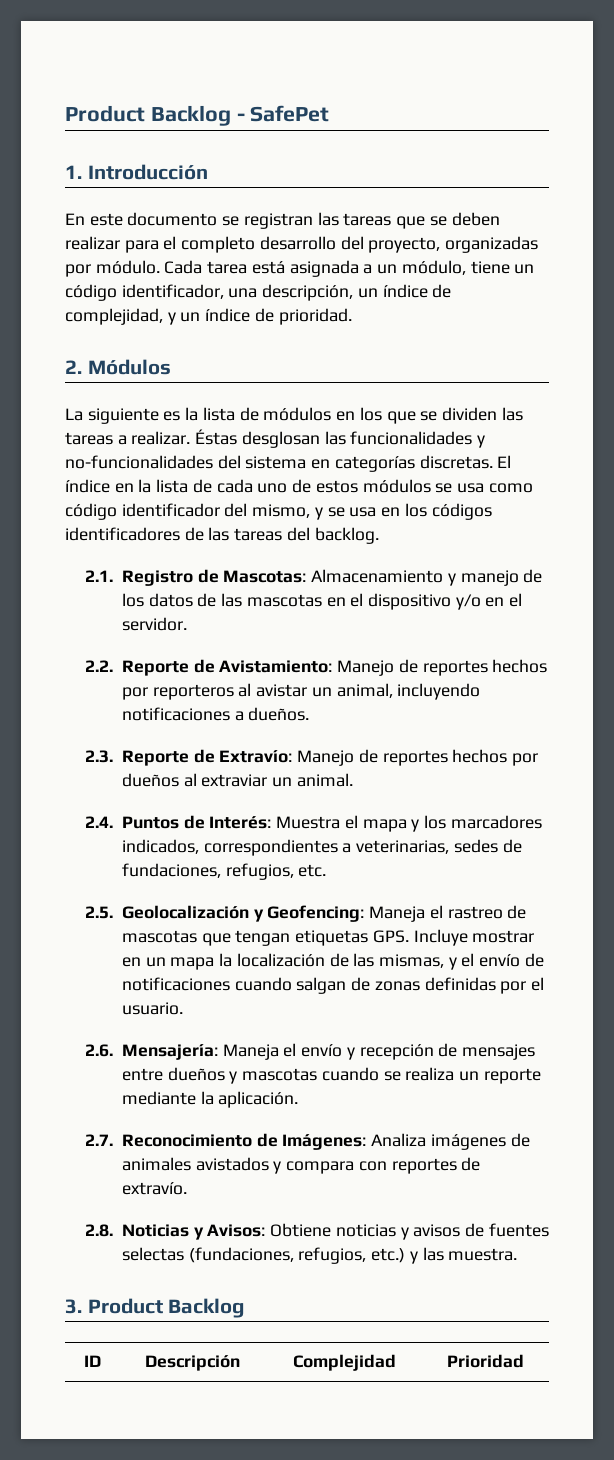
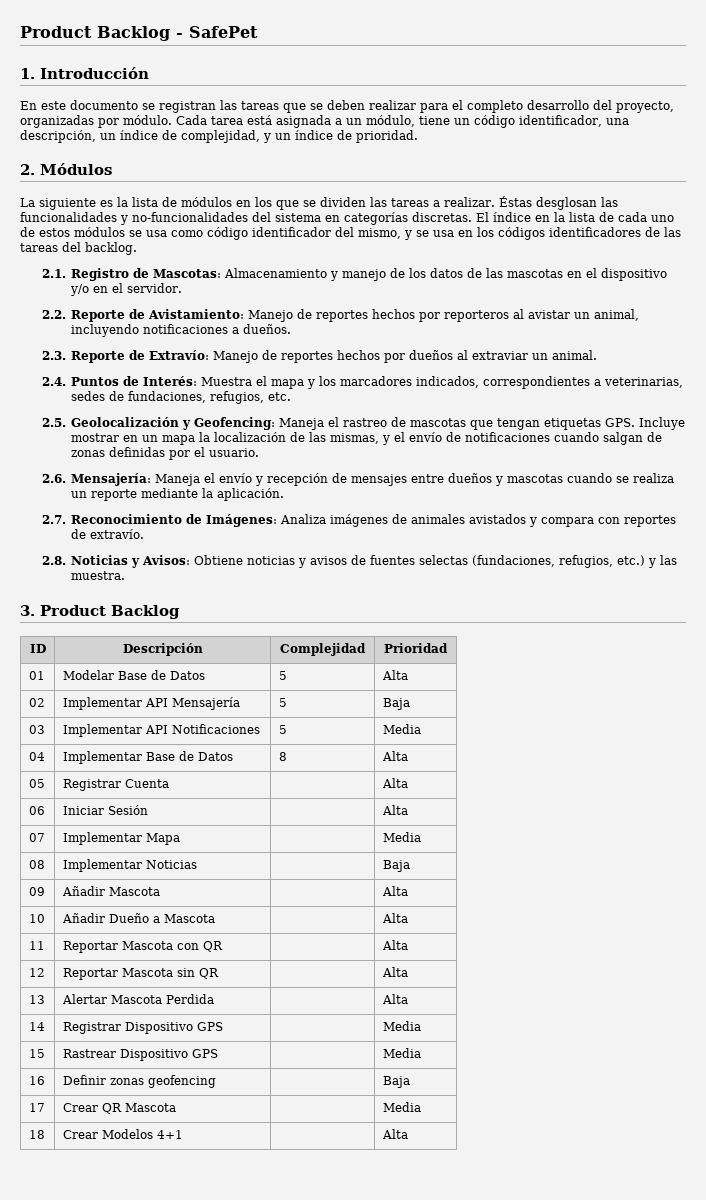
+ 01 | Modelar Base de Datos | 5 | Alta
+ 02 | Implementar API Mensajería | 5 | Baja
+ 03 | Implementar API Notificaciones | 5 | Media
+ 04 | Implementar Base de Datos | 8 | Alta
+ 05 | Registrar Cuenta | | Alta
+ 06 | Iniciar Sesión | | Alta
+ 07 | Implementar Mapa | | Media
+ 08 | Implementar Noticias | | Baja
+ 09 | Añadir Mascota | | Alta
+ 10 | Añadir Dueño a Mascota | | Alta
+ 11 | Reportar Mascota con QR | | Alta
+ 12 | Reportar Mascota sin QR | | Alta
+ 13 | Alertar Mascota Perdida | | Alta
+ 14 | Registrar Dispositivo GPS | | Media
+ 15 | Rastrear Dispositivo GPS | | Media
+ 16 | Definir zonas geofencing | | Baja
+ 17 | Crear QR Mascota | | Media
+ 18 | Crear Modelos 4+1 | | Alta

